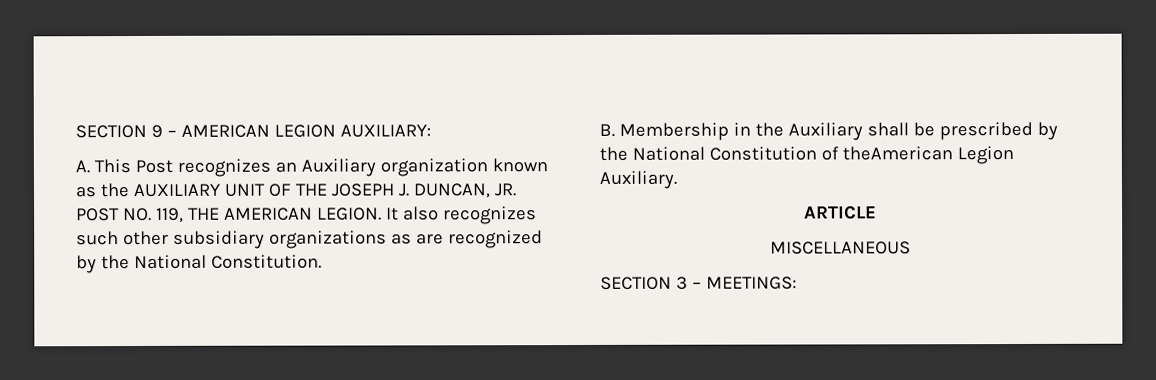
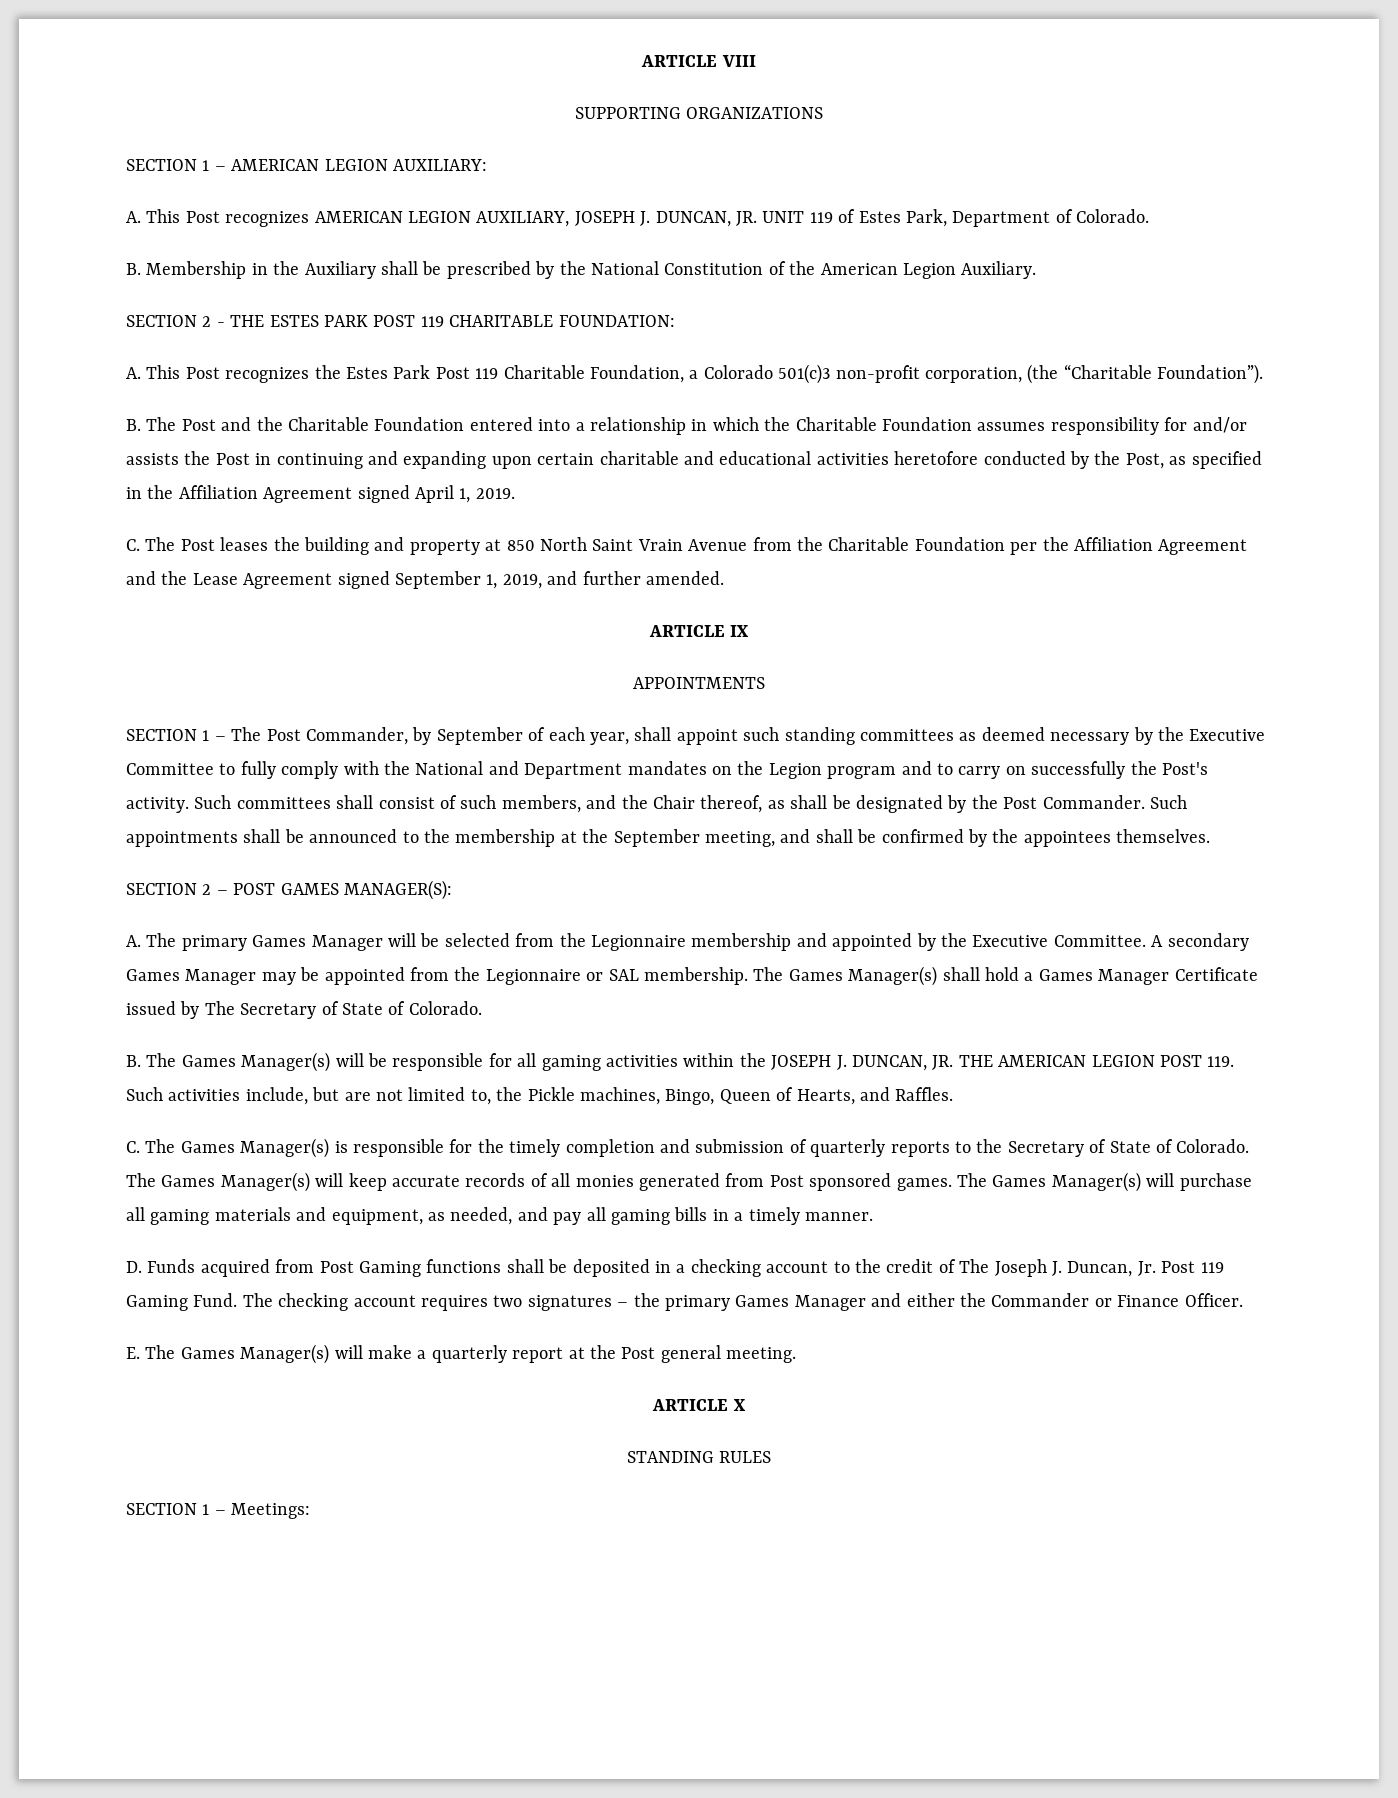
- SECTION 9 – AMERICAN LEGION AUXILIARY:
+ ARTICLE VIII
+ SUPPORTING ORGANIZATIONS
+ SECTION 1 – AMERICAN LEGION AUXILIARY:
- A. This Post recognizes an Auxiliary organization known as the AUXILIARY UNIT OF THE JOSEPH J. DUNCAN, JR. POST NO. 119, THE AMERICAN LEGION. It also recognizes such other subsidiary organizations as are recognized by the National Constitution.
+ A. This Post recognizes AMERICAN LEGION AUXILIARY, JOSEPH J. DUNCAN, JR. UNIT 119 of Estes Park, Department of Colorado.
- B. Membership in the Auxiliary shall be prescribed by the National Constitution of theAmerican Legion Auxiliary.
+ B. Membership in the Auxiliary shall be prescribed by the National Constitution of the American Legion Auxiliary.
- ARTICLE
- MISCELLANEOUS
- SECTION 3 – MEETINGS:
+ SECTION 2 - THE ESTES PARK POST 119 CHARITABLE FOUNDATION:
+ A. This Post recognizes the Estes Park Post 119 Charitable Foundation, a Colorado 501(c)3 non-profit corporation, (the “Charitable Foundation”).
+ B. The Post and the Charitable Foundation entered into a relationship in which the Charitable Foundation assumes responsibility for and/or assists the Post in continuing and expanding upon certain charitable and educational activities heretofore conducted by the Post, as specified in the Affiliation Agreement signed April 1, 2019.
+ C. The Post leases the building and property at 850 North Saint Vrain Avenue from the Charitable Foundation per the Affiliation Agreement and the Lease Agreement signed September 1, 2019, and further amended.
+ ARTICLE IX
+ APPOINTMENTS
+ SECTION 1 – The Post Commander, by September of each year, shall appoint such standing committees as deemed necessary by the Executive Committee to fully comply with the National and Department mandates on the Legion program and to carry on successfully the Post's activity. Such committees shall consist of such members, and the Chair thereof, as shall be designated by the Post Commander. Such appointments shall be announced to the membership at the September meeting, and shall be confirmed by the appointees themselves.
+ SECTION 2 – POST GAMES MANAGER(S):
+ A. The primary Games Manager will be selected from the Legionnaire membership and appointed by the Executive Committee. A secondary Games Manager may be appointed from the Legionnaire or SAL membership. The Games Manager(s) shall hold a Games Manager Certificate issued by The Secretary of State of Colorado.
+ B. The Games Manager(s) will be responsible for all gaming activities within the JOSEPH J. DUNCAN, JR. THE AMERICAN LEGION POST 119. Such activities include, but are not limited to, the Pickle machines, Bingo, Queen of Hearts, and Raffles.
+ C. The Games Manager(s) is responsible for the timely completion and submission of quarterly reports to the Secretary of State of Colorado. The Games Manager(s) will keep accurate records of all monies generated from Post sponsored games. The Games Manager(s) will purchase all gaming materials and equipment, as needed, and pay all gaming bills in a timely manner.
+ D. Funds acquired from Post Gaming functions shall be deposited in a checking account to the credit of The Joseph J. Duncan, Jr. Post 119 Gaming Fund. The checking account requires two signatures – the primary Games Manager and either the Commander or Finance Officer.
+ E. The Games Manager(s) will make a quarterly report at the Post general meeting.
+ ARTICLE X
+ STANDING RULES
+ SECTION 1 – Meetings:

